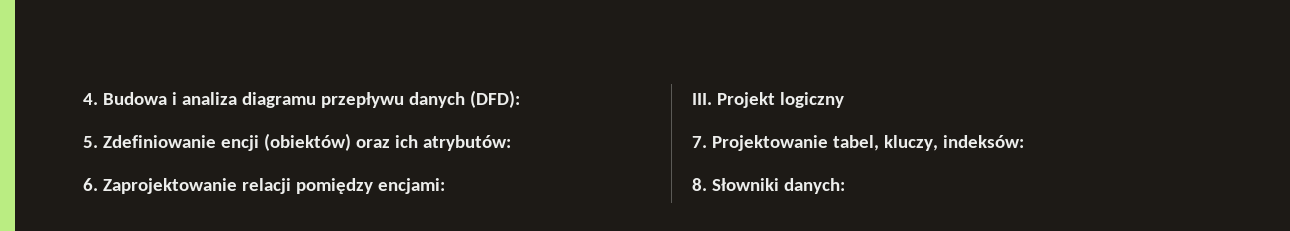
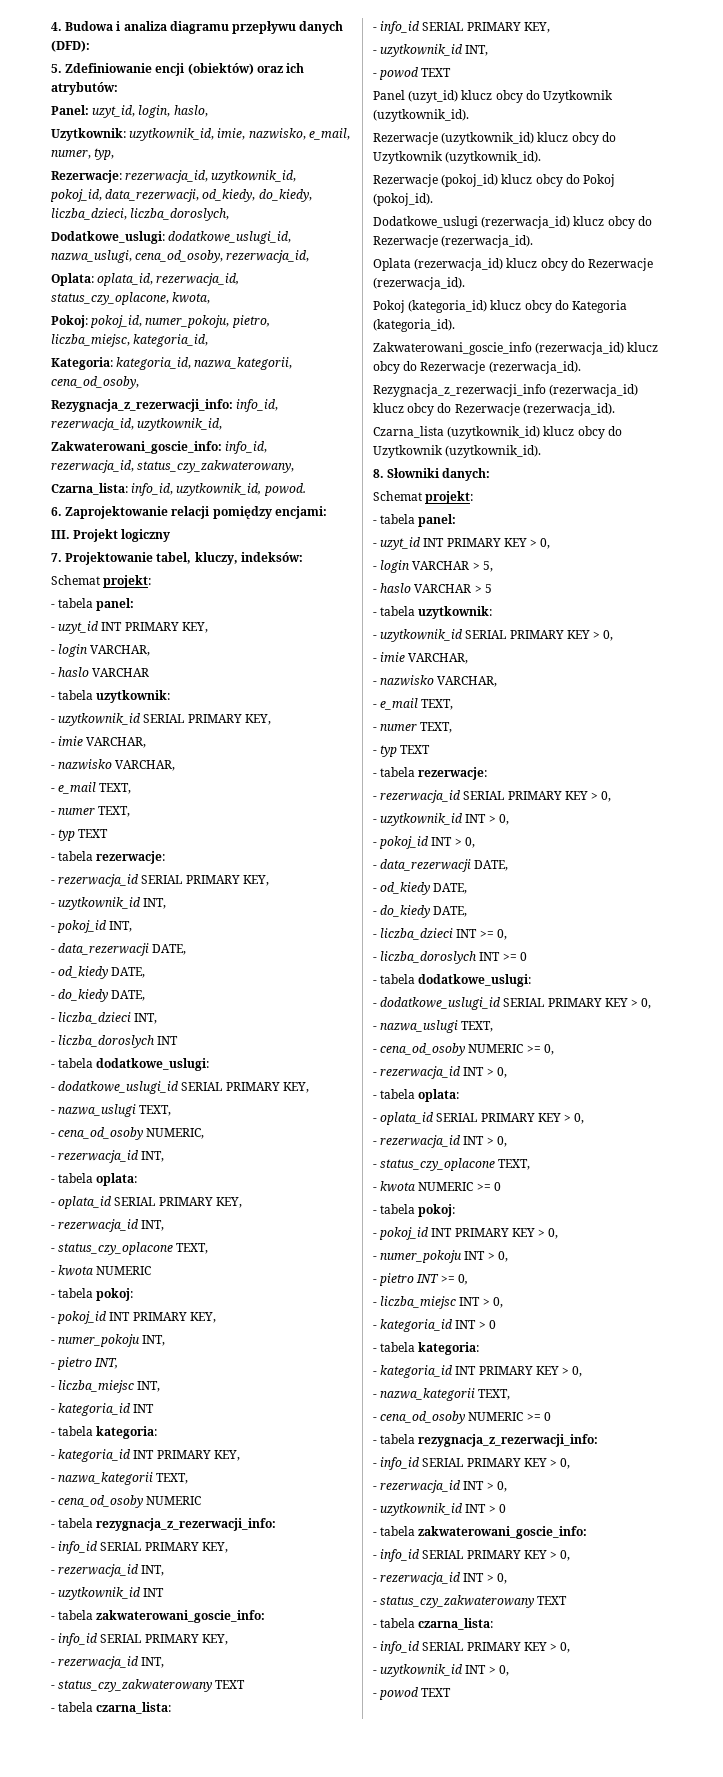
+ Panel: uzyt_id, login, haslo,
+ Uzytkownik: uzytkownik_id, imie, nazwisko, e_mail, numer, typ,
+ Rezerwacje: rezerwacja_id, uzytkownik_id, pokoj_id, data_rezerwacji, od_kiedy, do_kiedy, liczba_dzieci, liczba_doroslych,
+ Dodatkowe_uslugi: dodatkowe_uslugi_id, nazwa_uslugi, cena_od_osoby, rezerwacja_id,
+ Oplata: oplata_id, rezerwacja_id, status_czy_oplacone, kwota,
+ Pokoj: pokoj_id, numer_pokoju, pietro, liczba_miejsc, kategoria_id,
+ Kategoria: kategoria_id, nazwa_kategorii, cena_od_osoby,
+ Rezygnacja_z_rezerwacji_info: info_id, rezerwacja_id, uzytkownik_id,
+ Zakwaterowani_goscie_info: info_id, rezerwacja_id, status_czy_zakwaterowany,
+ Czarna_lista: info_id, uzytkownik_id, powod.
  7. Projektowanie tabel, kluczy, indeksów:
+ Schemat projekt:
+ - tabela panel:
+ - uzyt_id INT PRIMARY KEY,
+ - login VARCHAR,
+ - haslo VARCHAR
+ - tabela uzytkownik:
+ - uzytkownik_id SERIAL PRIMARY KEY,
+ - imie VARCHAR,
+ - nazwisko VARCHAR,
+ - e_mail TEXT,
+ - numer TEXT,
+ - typ TEXT
+ - tabela rezerwacje:
+ - rezerwacja_id SERIAL PRIMARY KEY,
+ - uzytkownik_id INT,
+ - pokoj_id INT,
+ - data_rezerwacji DATE,
+ - od_kiedy DATE,
+ - do_kiedy DATE,
+ - liczba_dzieci INT,
+ - liczba_doroslych INT
+ - tabela dodatkowe_uslugi:
+ - dodatkowe_uslugi_id SERIAL PRIMARY KEY,
+ - nazwa_uslugi TEXT,
+ - cena_od_osoby NUMERIC,
+ - rezerwacja_id INT,
+ - tabela oplata:
+ - oplata_id SERIAL PRIMARY KEY,
+ - rezerwacja_id INT,
+ - status_czy_oplacone TEXT,
+ - kwota NUMERIC
+ - tabela pokoj:
+ - pokoj_id INT PRIMARY KEY,
+ - numer_pokoju INT,
+ - pietro INT,
+ - liczba_miejsc INT,
+ - kategoria_id INT
+ - tabela kategoria:
+ - kategoria_id INT PRIMARY KEY,
+ - nazwa_kategorii TEXT,
+ - cena_od_osoby NUMERIC
+ - tabela rezygnacja_z_rezerwacji_info:
+ - info_id SERIAL PRIMARY KEY,
+ - rezerwacja_id INT,
+ - uzytkownik_id INT
+ - tabela zakwaterowani_goscie_info:
+ - info_id SERIAL PRIMARY KEY,
+ - rezerwacja_id INT,
+ - status_czy_zakwaterowany TEXT
+ - tabela czarna_lista:
+ - info_id SERIAL PRIMARY KEY,
+ - uzytkownik_id INT,
+ - powod TEXT
+ Panel (uzyt_id) klucz obcy do Uzytkownik (uzytkownik_id).
+ Rezerwacje (uzytkownik_id) klucz obcy do Uzytkownik (uzytkownik_id).
+ Rezerwacje (pokoj_id) klucz obcy do Pokoj (pokoj_id).
+ Dodatkowe_uslugi (rezerwacja_id) klucz obcy do Rezerwacje (rezerwacja_id).
+ Oplata (rezerwacja_id) klucz obcy do Rezerwacje (rezerwacja_id).
+ Pokoj (kategoria_id) klucz obcy do Kategoria (kategoria_id).
+ Zakwaterowani_goscie_info (rezerwacja_id) klucz obcy do Rezerwacje (rezerwacja_id).
+ Rezygnacja_z_rezerwacji_info (rezerwacja_id) klucz obcy do Rezerwacje (rezerwacja_id).
+ Czarna_lista (uzytkownik_id) klucz obcy do Uzytkownik (uzytkownik_id).
  8. Słowniki danych:
+ Schemat projekt:
+ - tabela panel:
+ - uzyt_id INT PRIMARY KEY > 0,
+ - login VARCHAR > 5,
+ - haslo VARCHAR > 5
+ - tabela uzytkownik:
+ - uzytkownik_id SERIAL PRIMARY KEY > 0,
+ - imie VARCHAR,
+ - nazwisko VARCHAR,
+ - e_mail TEXT,
+ - numer TEXT,
+ - typ TEXT
+ - tabela rezerwacje:
+ - rezerwacja_id SERIAL PRIMARY KEY > 0,
+ - uzytkownik_id INT > 0,
+ - pokoj_id INT > 0,
+ - data_rezerwacji DATE,
+ - od_kiedy DATE,
+ - do_kiedy DATE,
+ - liczba_dzieci INT >= 0,
+ - liczba_doroslych INT >= 0
+ - tabela dodatkowe_uslugi:
+ - dodatkowe_uslugi_id SERIAL PRIMARY KEY > 0,
+ - nazwa_uslugi TEXT,
+ - cena_od_osoby NUMERIC >= 0,
+ - rezerwacja_id INT > 0,
+ - tabela oplata:
+ - oplata_id SERIAL PRIMARY KEY > 0,
+ - rezerwacja_id INT > 0,
+ - status_czy_oplacone TEXT,
+ - kwota NUMERIC >= 0
+ - tabela pokoj:
+ - pokoj_id INT PRIMARY KEY > 0,
+ - numer_pokoju INT > 0,
+ - pietro INT >= 0,
+ - liczba_miejsc INT > 0,
+ - kategoria_id INT > 0
+ - tabela kategoria:
+ - kategoria_id INT PRIMARY KEY > 0,
+ - nazwa_kategorii TEXT,
+ - cena_od_osoby NUMERIC >= 0
+ - tabela rezygnacja_z_rezerwacji_info:
+ - info_id SERIAL PRIMARY KEY > 0,
+ - rezerwacja_id INT > 0,
+ - uzytkownik_id INT > 0
+ - tabela zakwaterowani_goscie_info:
+ - info_id SERIAL PRIMARY KEY > 0,
+ - rezerwacja_id INT > 0,
+ - status_czy_zakwaterowany TEXT
+ - tabela czarna_lista:
+ - info_id SERIAL PRIMARY KEY > 0,
+ - uzytkownik_id INT > 0,
+ - powod TEXT

